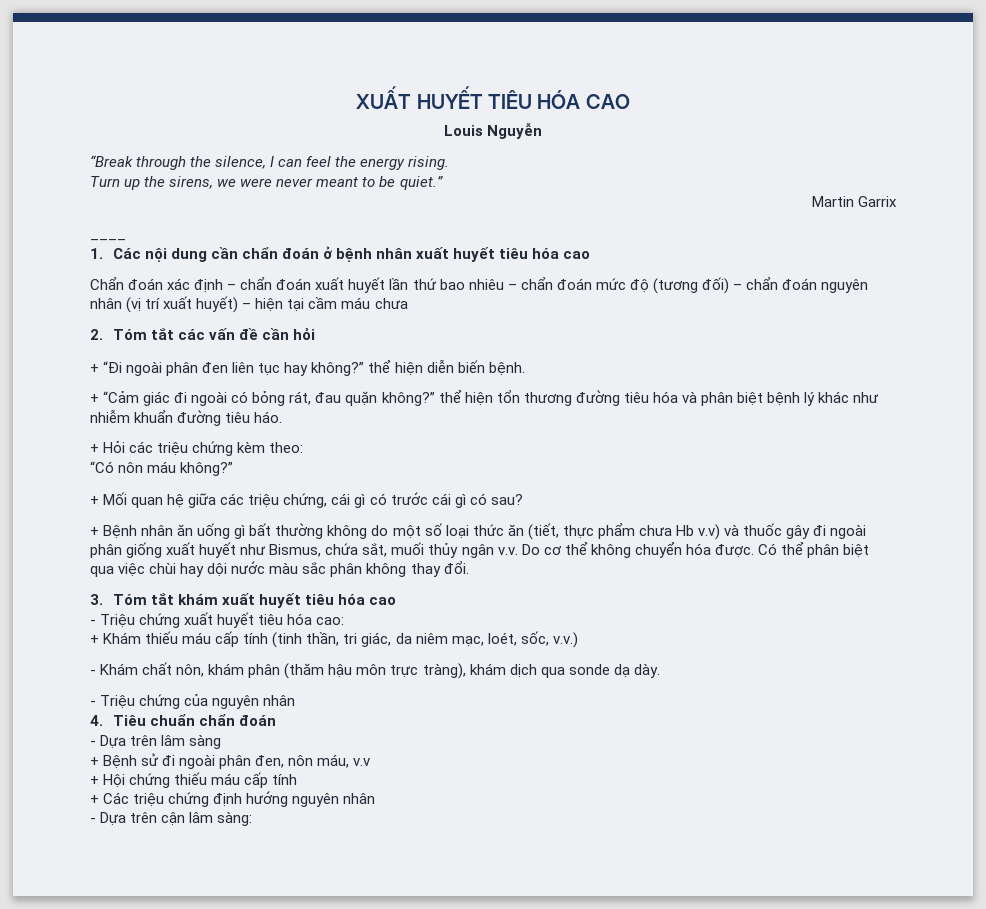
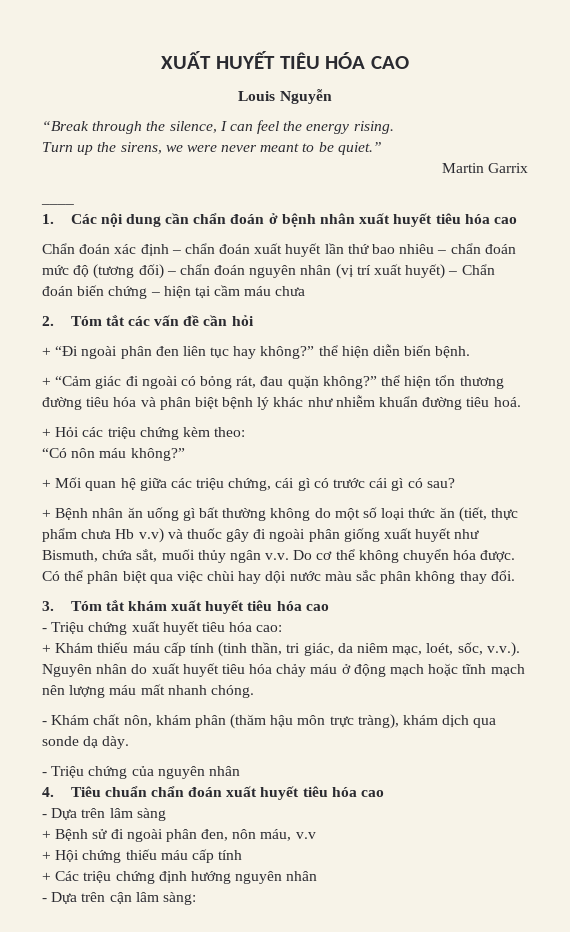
- Chẩn đoán xác định – chẩn đoán xuất huyết lần thứ bao nhiêu – chẩn đoán mức độ (tương đối) – chẩn đoán nguyên nhân (vị trí xuất huyết) – hiện tại cầm máu chưa
+ Chẩn đoán xác định – chẩn đoán xuất huyết lần thứ bao nhiêu – chẩn đoán mức độ (tương đối) – chẩn đoán nguyên nhân (vị trí xuất huyết) – Chẩn đoán biến chứng – hiện tại cầm máu chưa
- + “Cảm giác đi ngoài có bỏng rát, đau quặn không?” thể hiện tổn thương đường tiêu hóa và phân biệt bệnh lý khác như nhiễm khuẩn đường tiêu háo.
+ + “Cảm giác đi ngoài có bỏng rát, đau quặn không?” thể hiện tổn thương đường tiêu hóa và phân biệt bệnh lý khác như nhiễm khuẩn đường tiêu hoá.
- + Bệnh nhân ăn uống gì bất thường không do một số loại thức ăn (tiết, thực phẩm chưa Hb v.v) và thuốc gây đi ngoài phân giống xuất huyết như Bismus, chứa sắt, muối thủy ngân v.v. Do cơ thể không chuyển hóa được.
+ + Bệnh nhân ăn uống gì bất thường không do một số loại thức ăn (tiết, thực phẩm chưa Hb v.v) và thuốc gây đi ngoài phân giống xuất huyết như Bismuth, chứa sắt, muối thủy ngân v.v. Do cơ thể không chuyển hóa được.
- + Khám thiếu máu cấp tính (tinh thần, tri giác, da niêm mạc, loét, sốc, v.v.)
+ + Khám thiếu máu cấp tính (tinh thần, tri giác, da niêm mạc, loét, sốc, v.v.). Nguyên nhân do xuất huyết tiêu hóa chảy máu ở động mạch hoặc tĩnh mạch nên lượng máu mất nhanh chóng.
- 4. Tiêu chuẩn chẩn đoán
+ 4. Tiêu chuẩn chẩn đoán xuất huyết tiêu hóa cao

